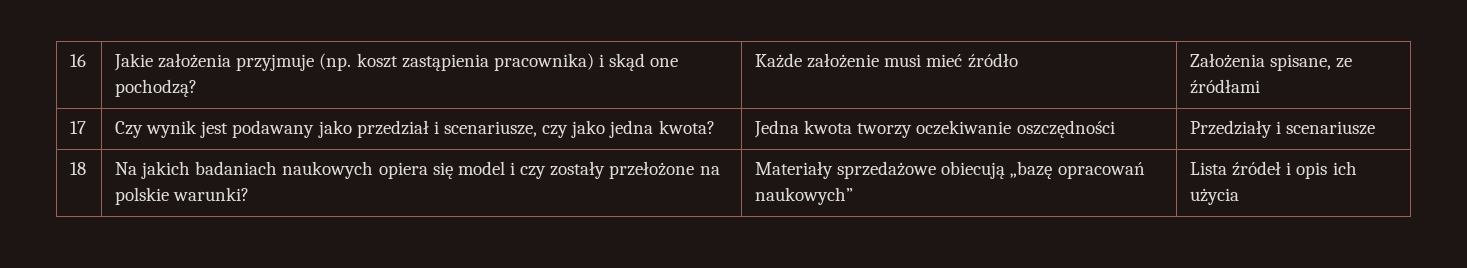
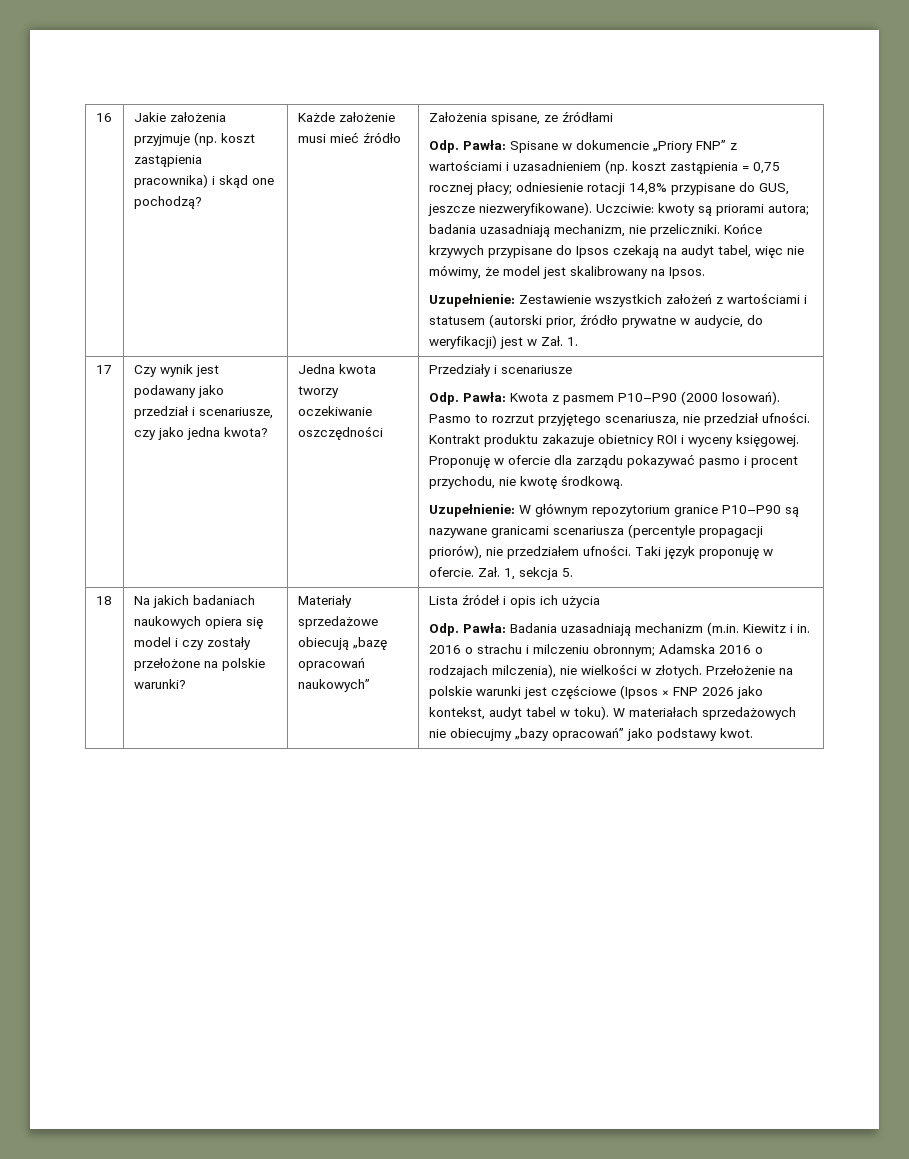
+ Odp. Pawła: Spisane w dokumencie „Priory FNP” z wartościami i uzasadnieniem (np. koszt zastąpienia = 0,75 rocznej płacy; odniesienie rotacji 14,8% przypisane do GUS, jeszcze niezweryfikowane). Uczciwie: kwoty są priorami autora; badania uzasadniają mechanizm, nie przeliczniki. Końce krzywych przypisane do Ipsos czekają na audyt tabel, więc nie mówimy, że model jest skalibrowany na Ipsos.
+ Uzupełnienie: Zestawienie wszystkich założeń z wartościami i statusem (autorski prior, źródło prywatne w audycie, do weryfikacji) jest w Zał. 1.
+ Odp. Pawła: Kwota z pasmem P10–P90 (2000 losowań). Pasmo to rozrzut przyjętego scenariusza, nie przedział ufności. Kontrakt produktu zakazuje obietnicy ROI i wyceny księgowej. Proponuję w ofercie dla zarządu pokazywać pasmo i procent przychodu, nie kwotę środkową.
+ Uzupełnienie: W głównym repozytorium granice P10–P90 są nazywane granicami scenariusza (percentyle propagacji priorów), nie przedziałem ufności. Taki język proponuję w ofercie. Zał. 1, sekcja 5.
+ Odp. Pawła: Badania uzasadniają mechanizm (m.in. Kiewitz i in. 2016 o strachu i milczeniu obronnym; Adamska 2016 o rodzajach milczenia), nie wielkości w złotych. Przełożenie na polskie warunki jest częściowe (Ipsos × FNP 2026 jako kontekst, audyt tabel w toku). W materiałach sprzedażowych nie obiecujmy „bazy opracowań” jako podstawy kwot.

